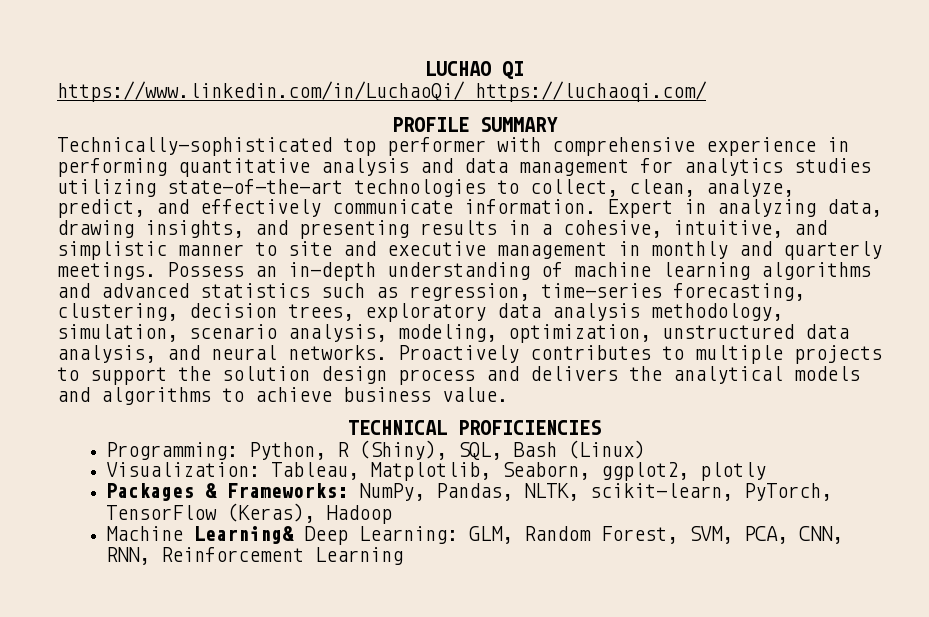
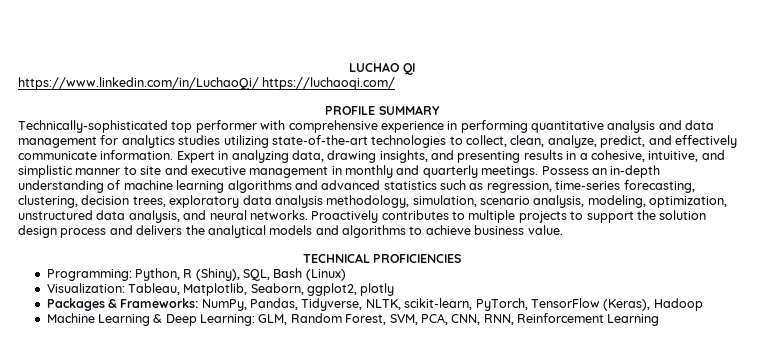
- Packages & Frameworks: NumPy, Pandas, NLTK, scikit-learn, PyTorch, TensorFlow (Keras), Hadoop
+ Packages & Frameworks: NumPy, Pandas, Tidyverse, NLTK, scikit-learn, PyTorch, TensorFlow (Keras), Hadoop
- Machine Learning& Deep Learning: GLM, Random Forest, SVM, PCA, CNN, RNN, Reinforcement Learning
+ Machine Learning & Deep Learning: GLM, Random Forest, SVM, PCA, CNN, RNN, Reinforcement Learning

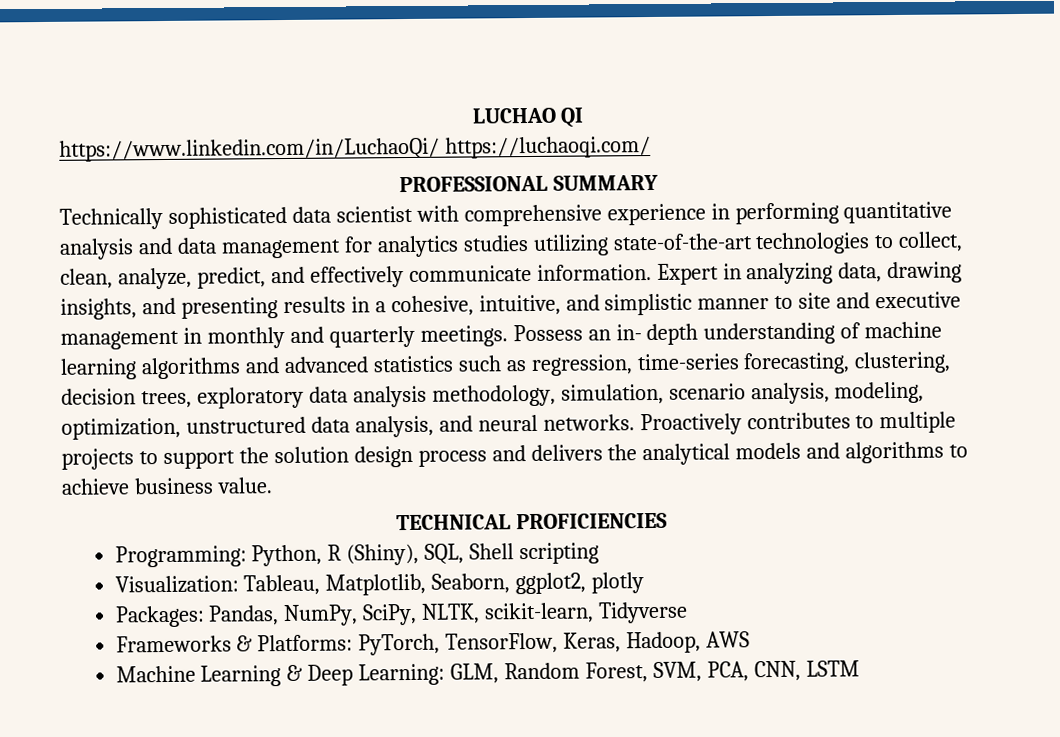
- PROFILE SUMMARY
+ PROFESSIONAL SUMMARY
- Technically-sophisticated top performer with comprehensive experience in performing quantitative analysis and data management for analytics studies utilizing state-of-the-art technologies to collect, clean, analyze, predict, and effectively communicate information.
+ Technically sophisticated data scientist with comprehensive experience in performing quantitative analysis and data management for analytics studies utilizing state-of-the-art technologies to collect, clean, analyze, predict, and effectively communicate information.
- Possess an in-depth understanding of machine learning algorithms and advanced statistics such as regression, time-series forecasting, clustering, decision trees, exploratory data analysis methodology, simulation, scenario analysis, modeling, optimization, unstructured data analysis, and neural networks.
+ Possess an in- depth understanding of machine learning algorithms and advanced statistics such as regression, time-series forecasting, clustering, decision trees, exploratory data analysis methodology, simulation, scenario analysis, modeling, optimization, unstructured data analysis, and neural networks.
- Programming: Python, R (Shiny), SQL, Bash (Linux)
+ Programming: Python, R (Shiny), SQL, Shell scripting
- Packages & Frameworks: NumPy, Pandas, Tidyverse, NLTK, scikit-learn, PyTorch, TensorFlow (Keras), Hadoop
+ Packages: Pandas, NumPy, SciPy, NLTK, scikit-learn, Tidyverse
+ Frameworks & Platforms: PyTorch, TensorFlow, Keras, Hadoop, AWS
- Machine Learning & Deep Learning: GLM, Random Forest, SVM, PCA, CNN, RNN, Reinforcement Learning
+ Machine Learning & Deep Learning: GLM, Random Forest, SVM, PCA, CNN, LSTM

